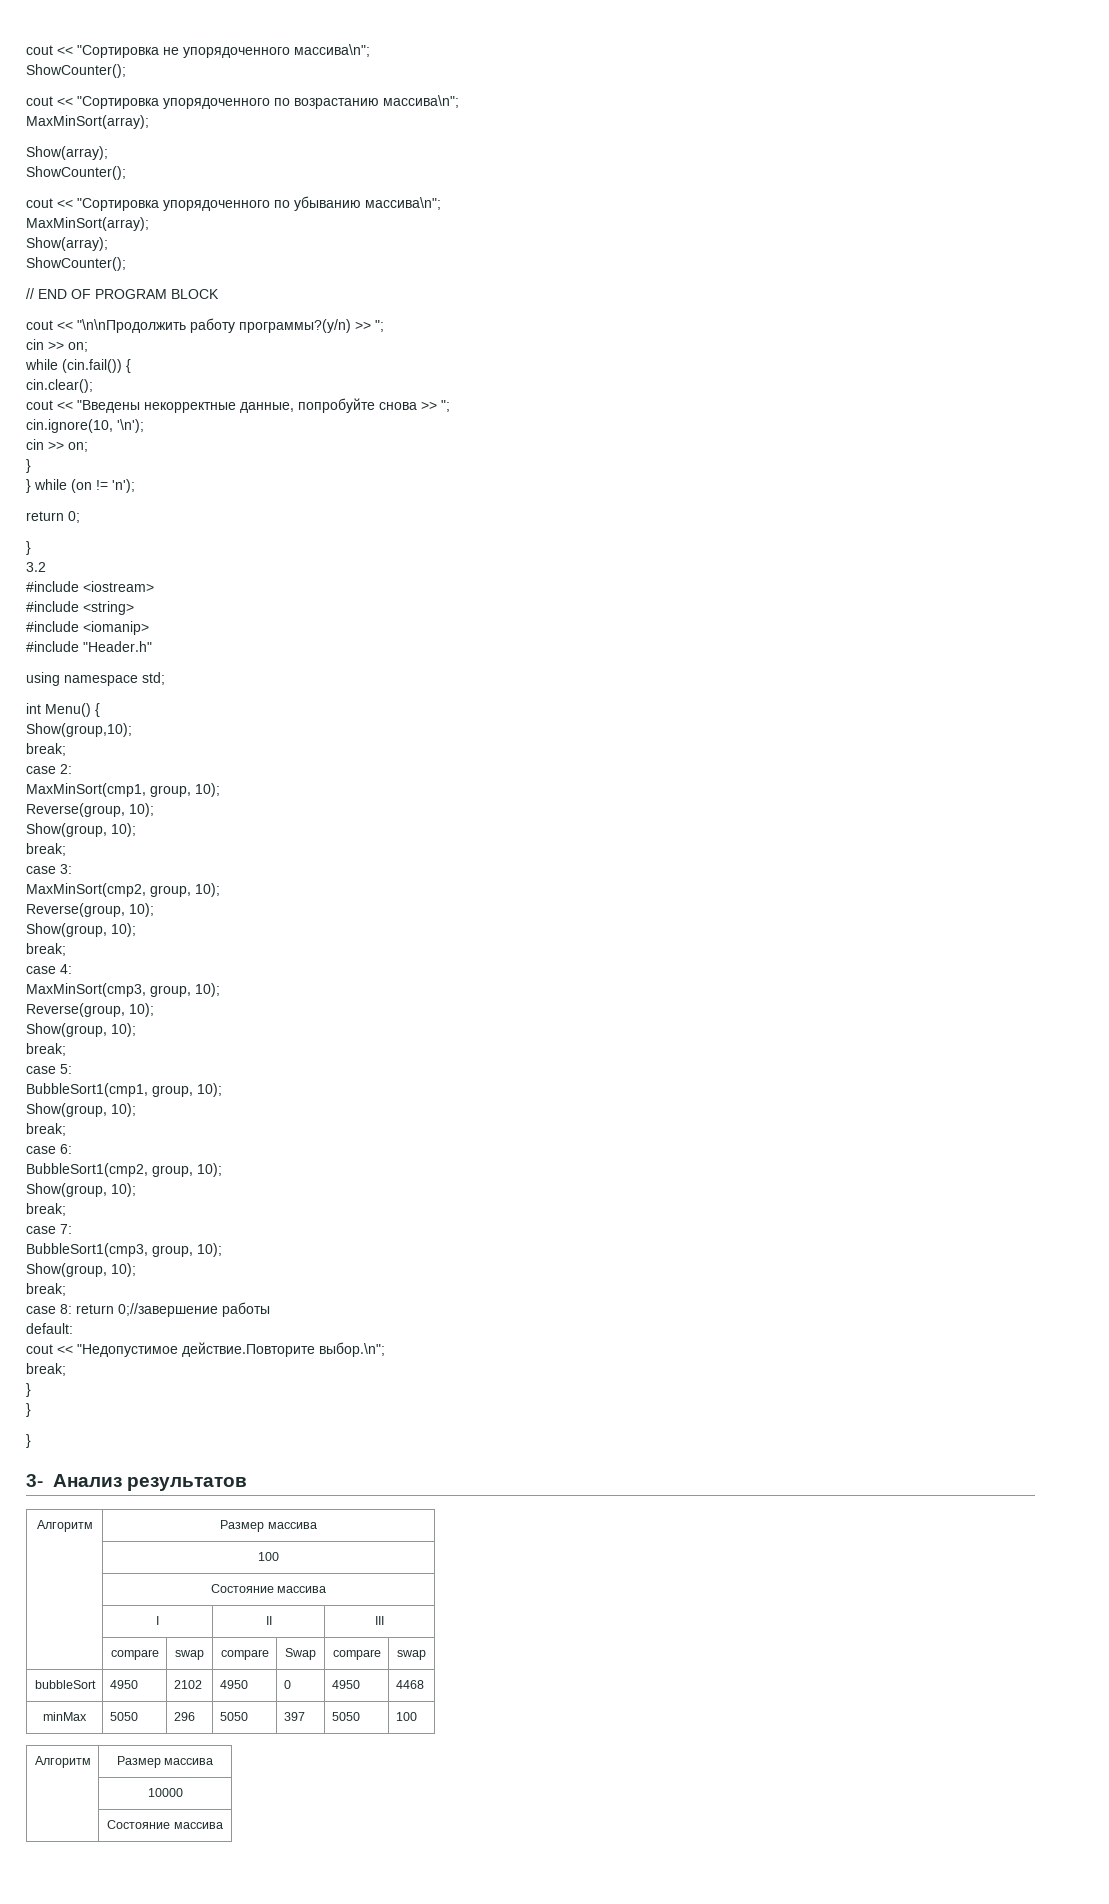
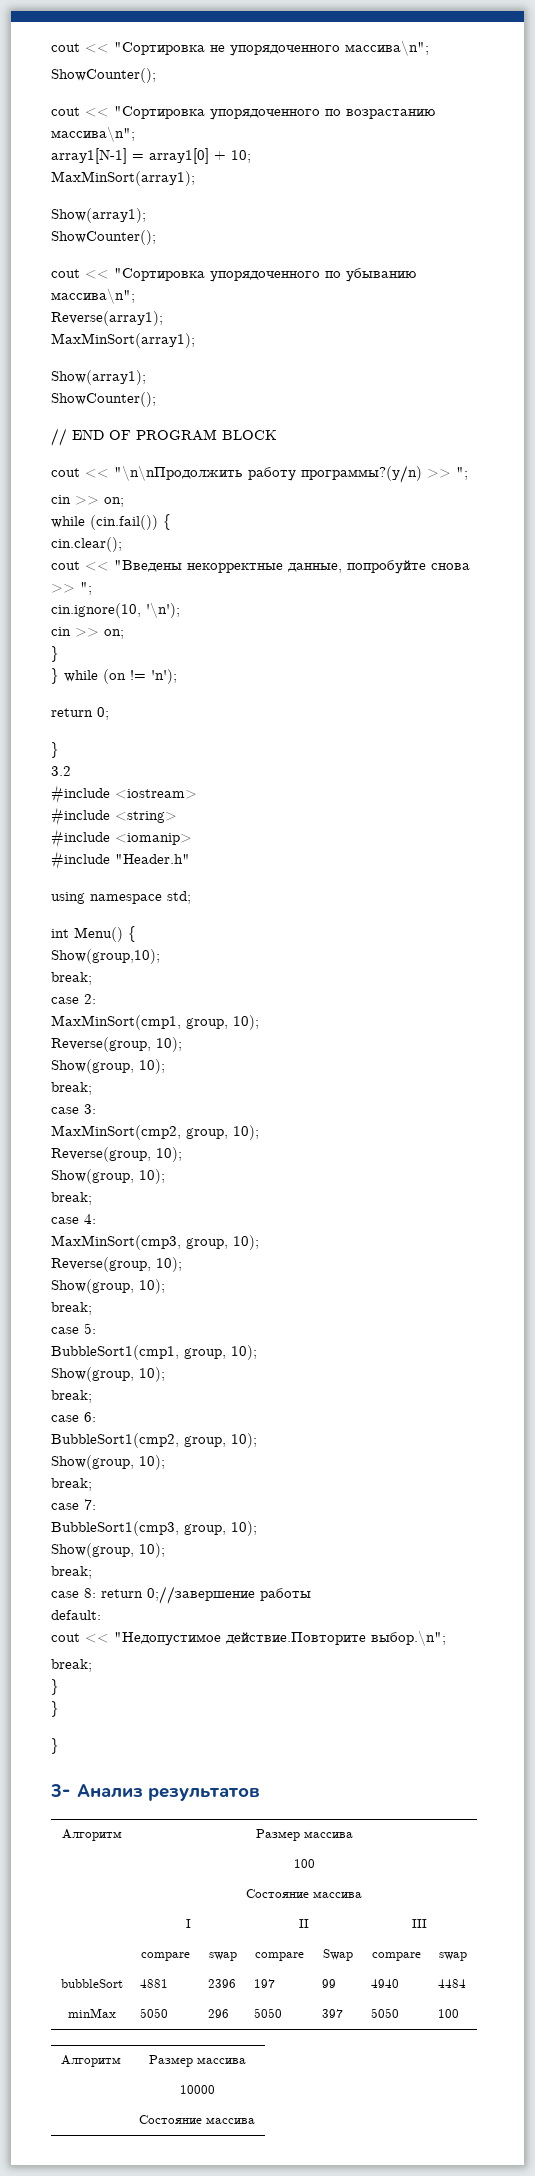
  cout << "Сортировка упорядоченного по возрастанию массива\n";
- MaxMinSort(array);
- Show(array);
+ array1[N-1] = array1[0] + 10;
+ MaxMinSort(array1);
+ Show(array1);
  cout << "Сортировка упорядоченного по убыванию массива\n";
- MaxMinSort(array);
- Show(array);
+ Reverse(array1);
+ MaxMinSort(array1);
+ Show(array1);
- bubbleSort | 4950 | 2102 | 4950 | 0 | 4950 | 4468
+ bubbleSort | 4881 | 2396 | 197 | 99 | 4940 | 4484

